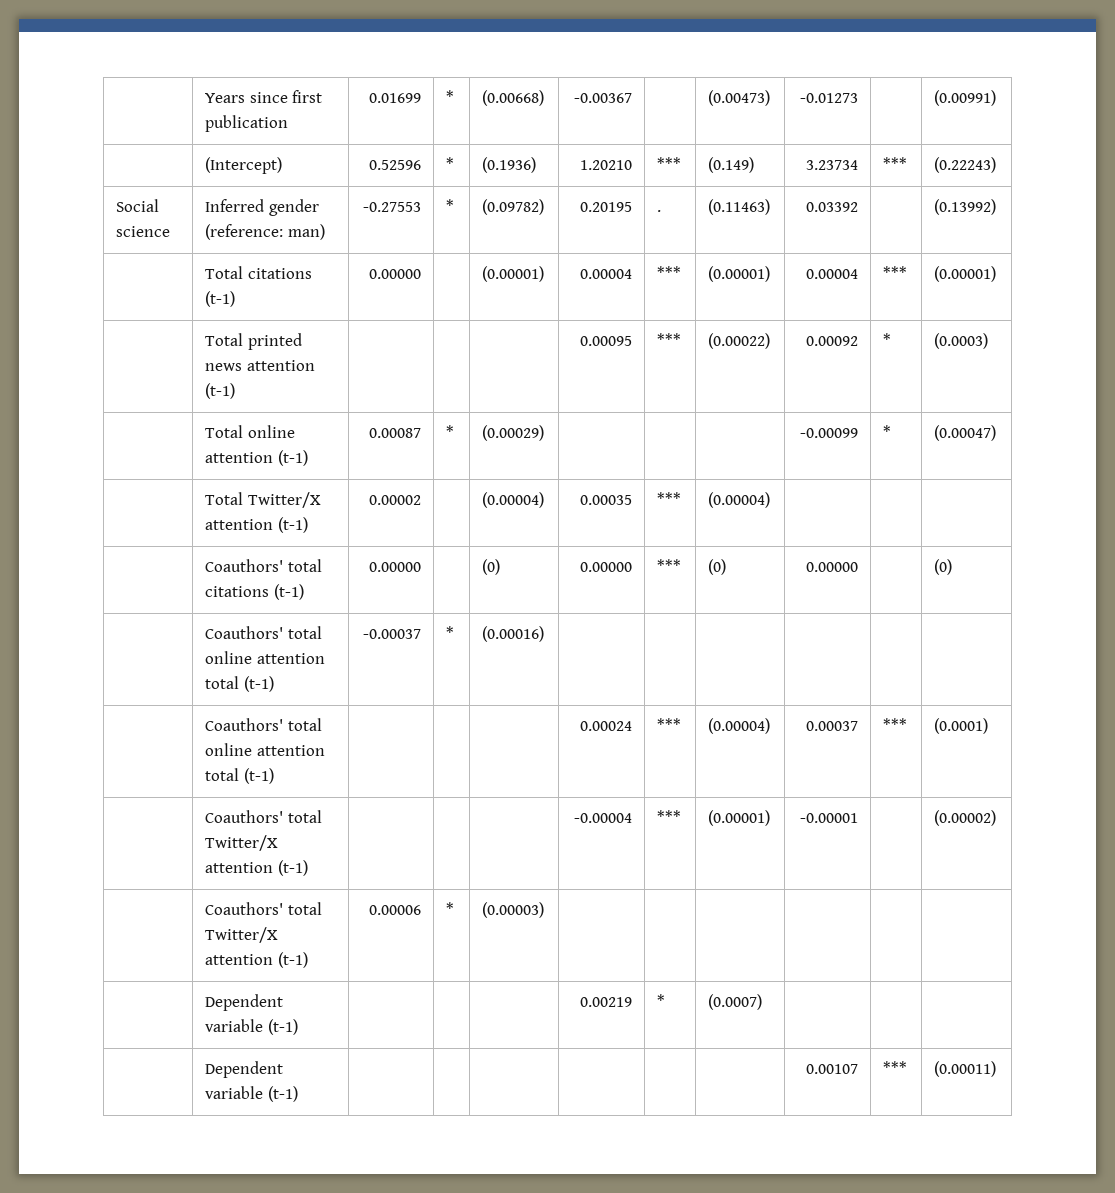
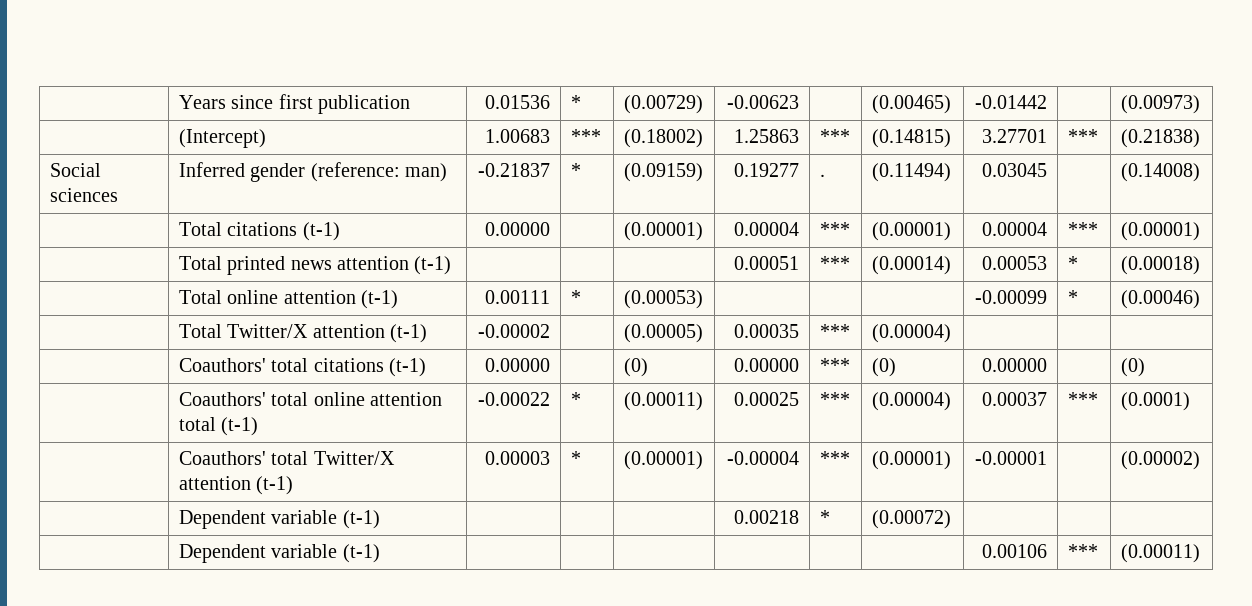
- | Years since first publication | 0.01699 | * | (0.00668) | -0.00367 | | (0.00473) | -0.01273 | | (0.00991)
- | (Intercept) | 0.52596 | * | (0.1936) | 1.20210 | *** | (0.149) | 3.23734 | *** | (0.22243)
+ | Years since first publication | 0.01536 | * | (0.00729) | -0.00623 | | (0.00465) | -0.01442 | | (0.00973)
+ | (Intercept) | 1.00683 | *** | (0.18002) | 1.25863 | *** | (0.14815) | 3.27701 | *** | (0.21838)
- Social science | Inferred gender (reference: man) | -0.27553 | * | (0.09782) | 0.20195 | . | (0.11463) | 0.03392 | | (0.13992)
+ Social sciences | Inferred gender (reference: man) | -0.21837 | * | (0.09159) | 0.19277 | . | (0.11494) | 0.03045 | | (0.14008)
- | Total printed news attention (t-1) | | | | 0.00095 | *** | (0.00022) | 0.00092 | * | (0.0003)
+ | Total printed news attention (t-1) | | | | 0.00051 | *** | (0.00014) | 0.00053 | * | (0.00018)
- | Total online attention (t-1) | 0.00087 | * | (0.00029) | | | | -0.00099 | * | (0.00047)
+ | Total online attention (t-1) | 0.00111 | * | (0.00053) | | | | -0.00099 | * | (0.00046)
- | Total Twitter/X attention (t-1) | 0.00002 | | (0.00004) | 0.00035 | *** | (0.00004) | | |
+ | Total Twitter/X attention (t-1) | -0.00002 | | (0.00005) | 0.00035 | *** | (0.00004) | | |
- | Coauthors' total online attention total (t-1) | -0.00037 | * | (0.00016) | | | | | |
- | Coauthors' total online attention total (t-1) | | | | 0.00024 | *** | (0.00004) | 0.00037 | *** | (0.0001)
+ | Coauthors' total online attention total (t-1) | -0.00022 | * | (0.00011) | 0.00025 | *** | (0.00004) | 0.00037 | *** | (0.0001)
- | Coauthors' total Twitter/X attention (t-1) | | | | -0.00004 | *** | (0.00001) | -0.00001 | | (0.00002)
+ | Coauthors' total Twitter/X attention (t-1) | 0.00003 | * | (0.00001) | -0.00004 | *** | (0.00001) | -0.00001 | | (0.00002)
- | Coauthors' total Twitter/X attention (t-1) | 0.00006 | * | (0.00003) | | | | | |
- | Dependent variable (t-1) | | | | 0.00219 | * | (0.0007) | | |
+ | Dependent variable (t-1) | | | | 0.00218 | * | (0.00072) | | |
- | Dependent variable (t-1) | | | | | | | 0.00107 | *** | (0.00011)
+ | Dependent variable (t-1) | | | | | | | 0.00106 | *** | (0.00011)

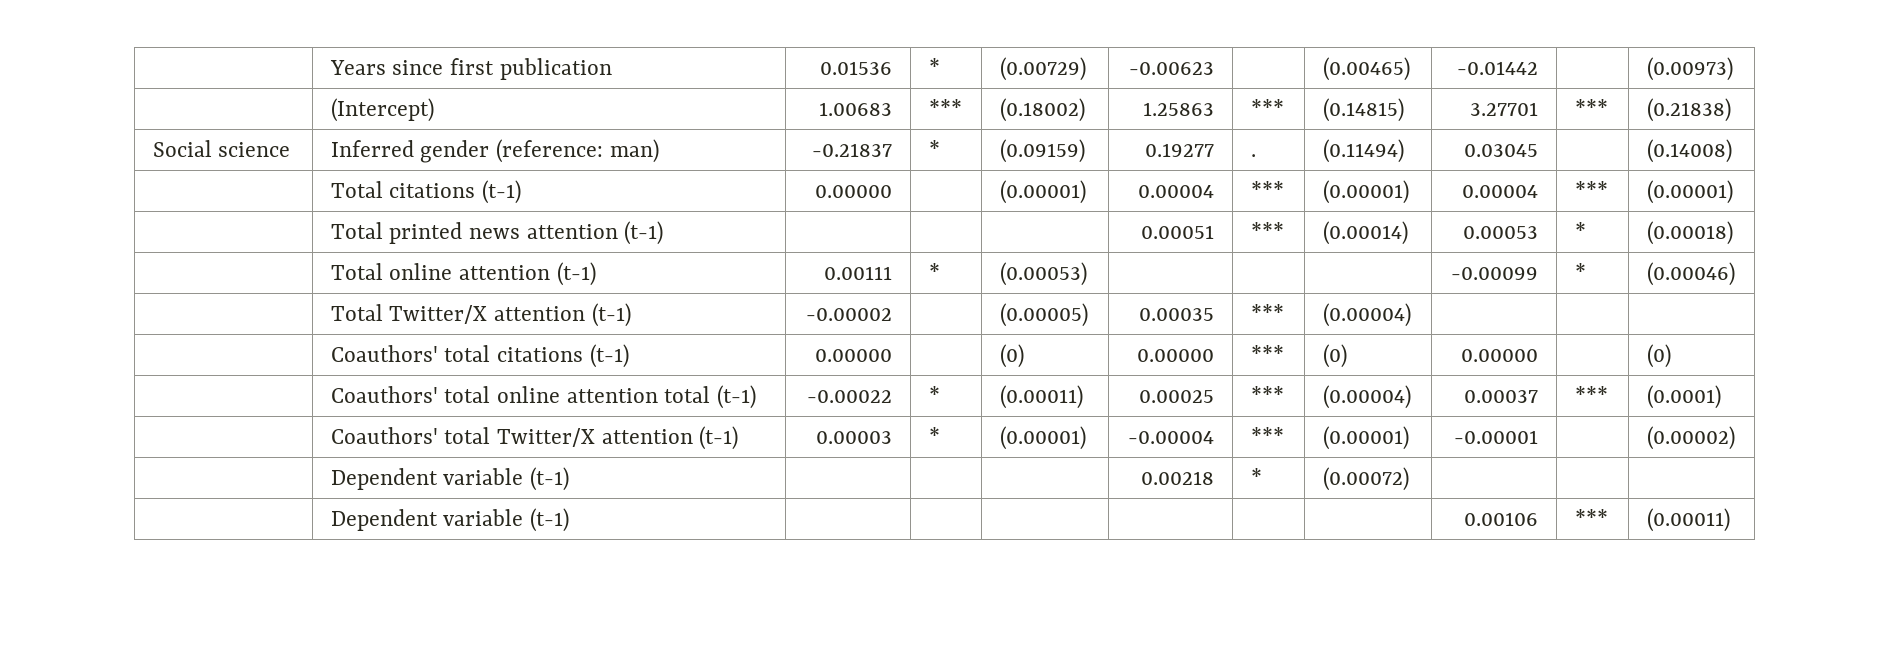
- Social sciences | Inferred gender (reference: man) | -0.21837 | * | (0.09159) | 0.19277 | . | (0.11494) | 0.03045 | | (0.14008)
+ Social science | Inferred gender (reference: man) | -0.21837 | * | (0.09159) | 0.19277 | . | (0.11494) | 0.03045 | | (0.14008)

